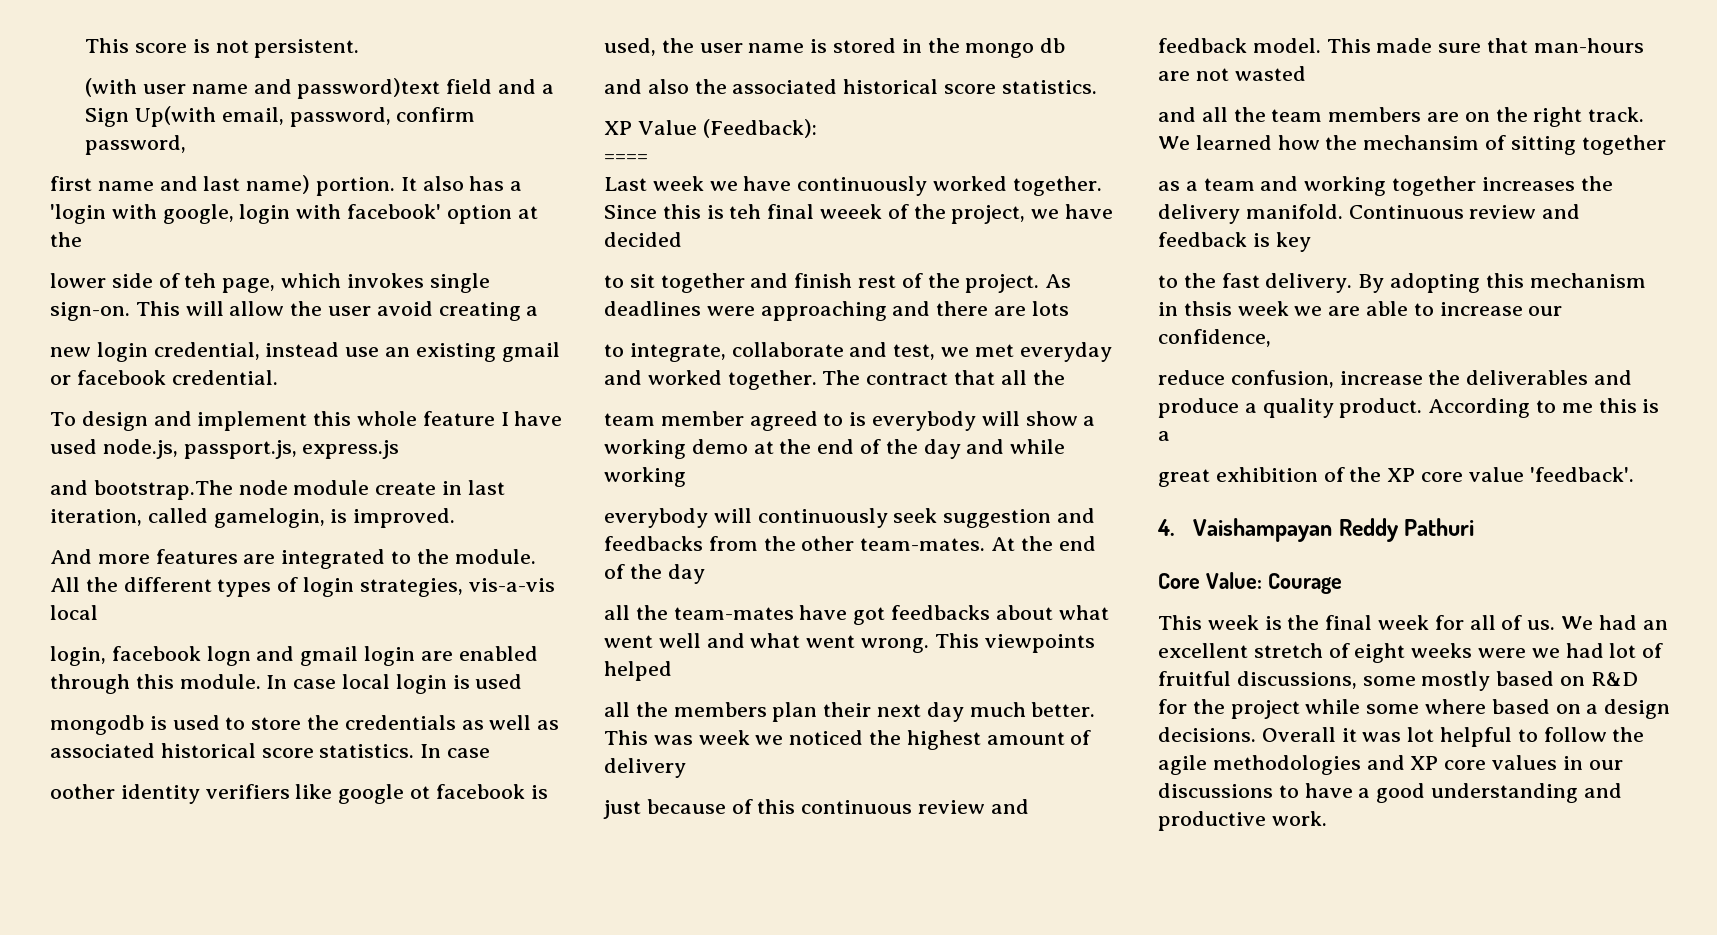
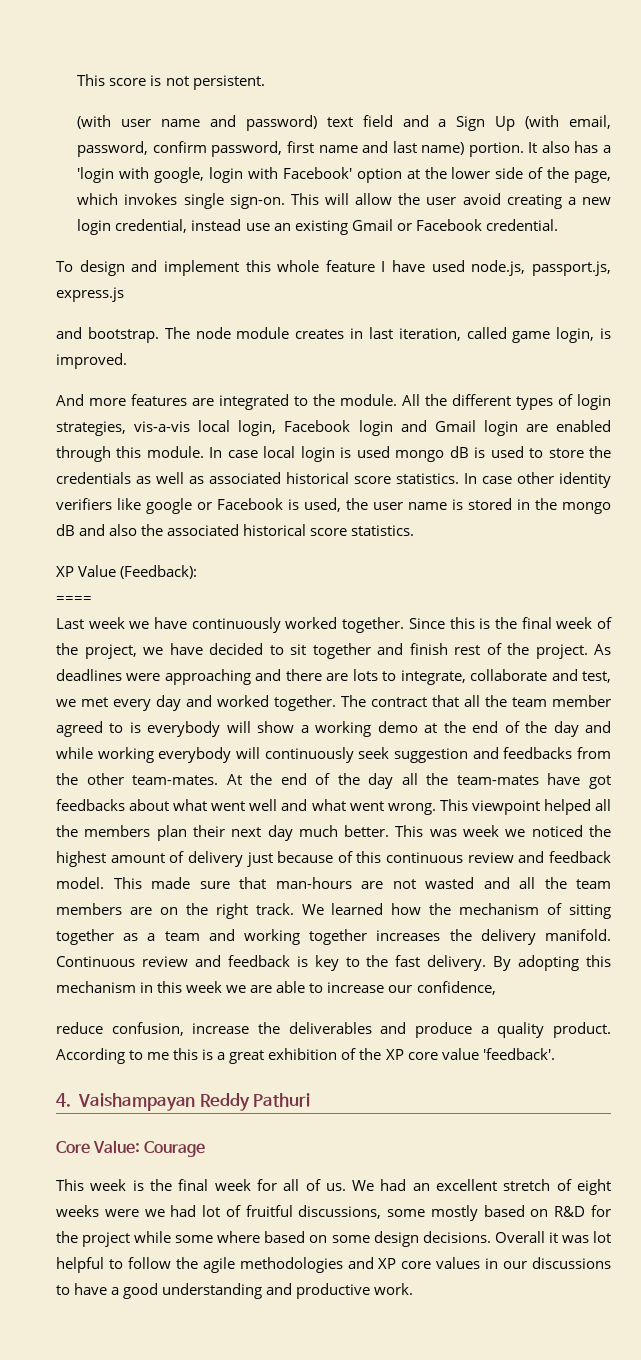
- (with user name and password)text field and a Sign Up(with email, password, confirm password,
- first name and last name) portion.
+ (with user name and password) text field and a Sign Up (with email, password, confirm password, first name and last name) portion.
- It also has a 'login with google, login with facebook' option at the
- lower side of teh page, which invokes single sign-on.
+ It also has a 'login with google, login with Facebook' option at the lower side of the page, which invokes single sign-on.
- This will allow the user avoid creating a
- new login credential, instead use an existing gmail or facebook credential.
+ This will allow the user avoid creating a new login credential, instead use an existing Gmail or Facebook credential.
- and bootstrap.The node module create in last iteration, called gamelogin, is improved.
+ and bootstrap. The node module creates in last iteration, called game login, is improved.
- All the different types of login strategies, vis-a-vis local
- login, facebook logn and gmail login are enabled through this module.
+ All the different types of login strategies, vis-a-vis local login, Facebook login and Gmail login are enabled through this module.
- In case local login is used
- mongodb is used to store the credentials as well as associated historical score statistics. In case
- oother identity verifiers like google ot facebook is used, the user name is stored in the mongo db
- and also the associated historical score statistics.
+ In case local login is used mongo dB is used to store the credentials as well as associated historical score statistics. In case other identity verifiers like google or Facebook is used, the user name is stored in the mongo dB and also the associated historical score statistics.
- Since this is teh final weeek of the project, we have decided
- to sit together and finish rest of the project.
+ Since this is the final week of the project, we have decided to sit together and finish rest of the project.
- As deadlines were approaching and there are lots
- to integrate, collaborate and test, we met everyday and worked together.
+ As deadlines were approaching and there are lots to integrate, collaborate and test, we met every day and worked together.
- The contract that all the
- team member agreed to is everybody will show a working demo at the end of the day and while working
- everybody will continuously seek suggestion and feedbacks from the other team-mates.
+ The contract that all the team member agreed to is everybody will show a working demo at the end of the day and while working everybody will continuously seek suggestion and feedbacks from the other team-mates.
- At the end of the day
- all the team-mates have got feedbacks about what went well and what went wrong.
+ At the end of the day all the team-mates have got feedbacks about what went well and what went wrong.
- This viewpoints helped
- all the members plan their next day much better.
+ This viewpoint helped all the members plan their next day much better.
- This was week we noticed the highest amount of delivery
- just because of this continuous review and feedback model.
+ This was week we noticed the highest amount of delivery just because of this continuous review and feedback model.
- This made sure that man-hours are not wasted
- and all the team members are on the right track.
+ This made sure that man-hours are not wasted and all the team members are on the right track.
- We learned how the mechansim of sitting together
- as a team and working together increases the delivery manifold.
+ We learned how the mechanism of sitting together as a team and working together increases the delivery manifold.
- Continuous review and feedback is key
- to the fast delivery.
+ Continuous review and feedback is key to the fast delivery.
- By adopting this mechanism in thsis week we are able to increase our confidence,
+ By adopting this mechanism in this week we are able to increase our confidence,
- According to me this is a
- great exhibition of the XP core value 'feedback'.
+ According to me this is a great exhibition of the XP core value 'feedback'.
- We had an excellent stretch of eight weeks were we had lot of fruitful discussions, some mostly based on R&D for the project while some where based on a design decisions.
+ We had an excellent stretch of eight weeks were we had lot of fruitful discussions, some mostly based on R&D for the project while some where based on some design decisions.

